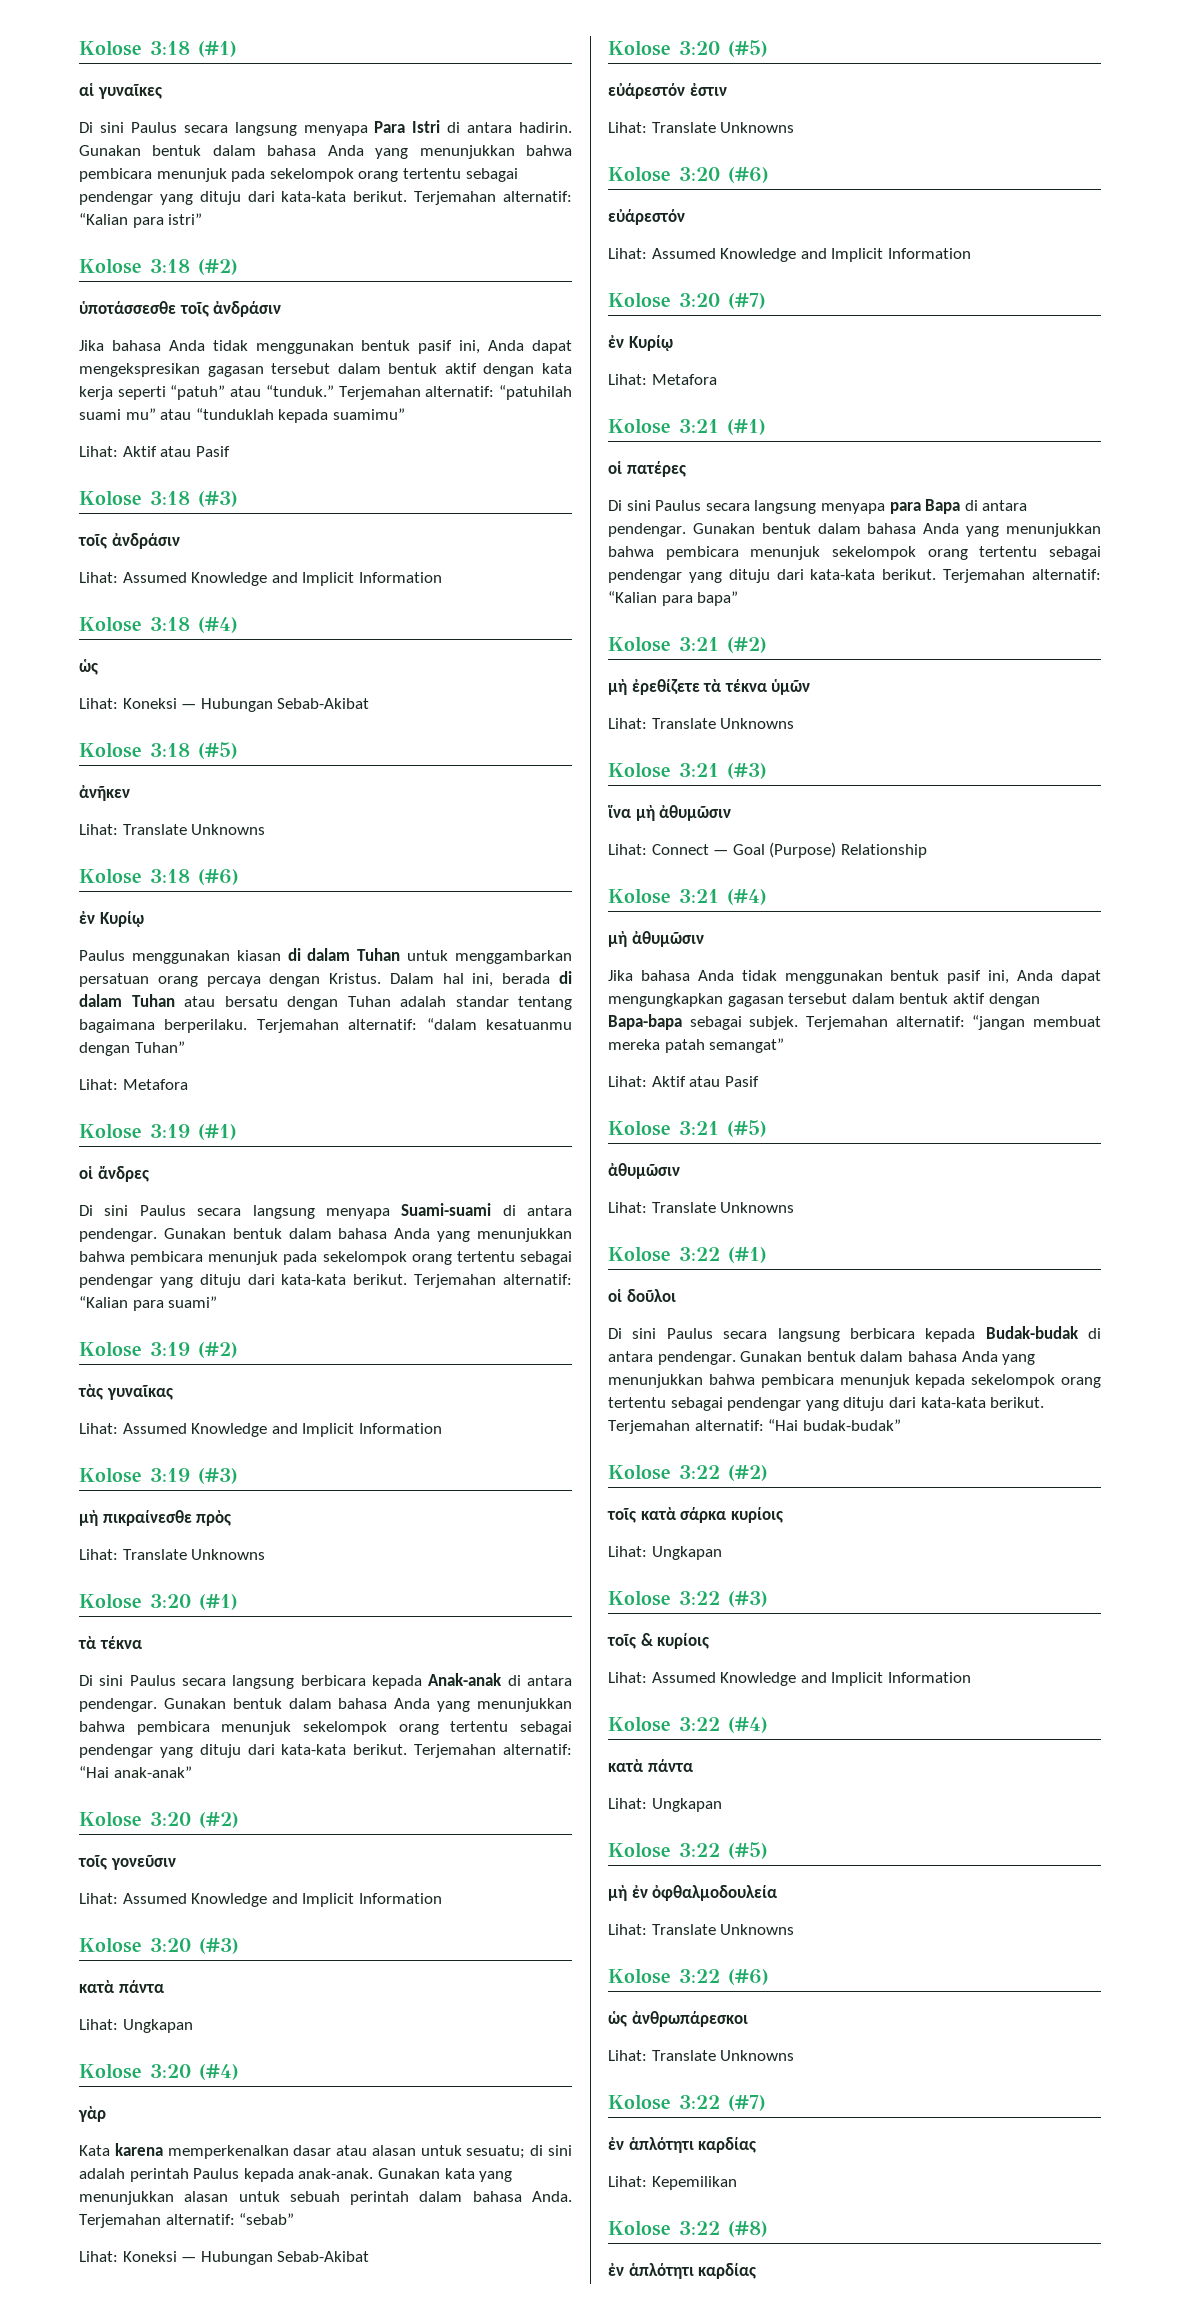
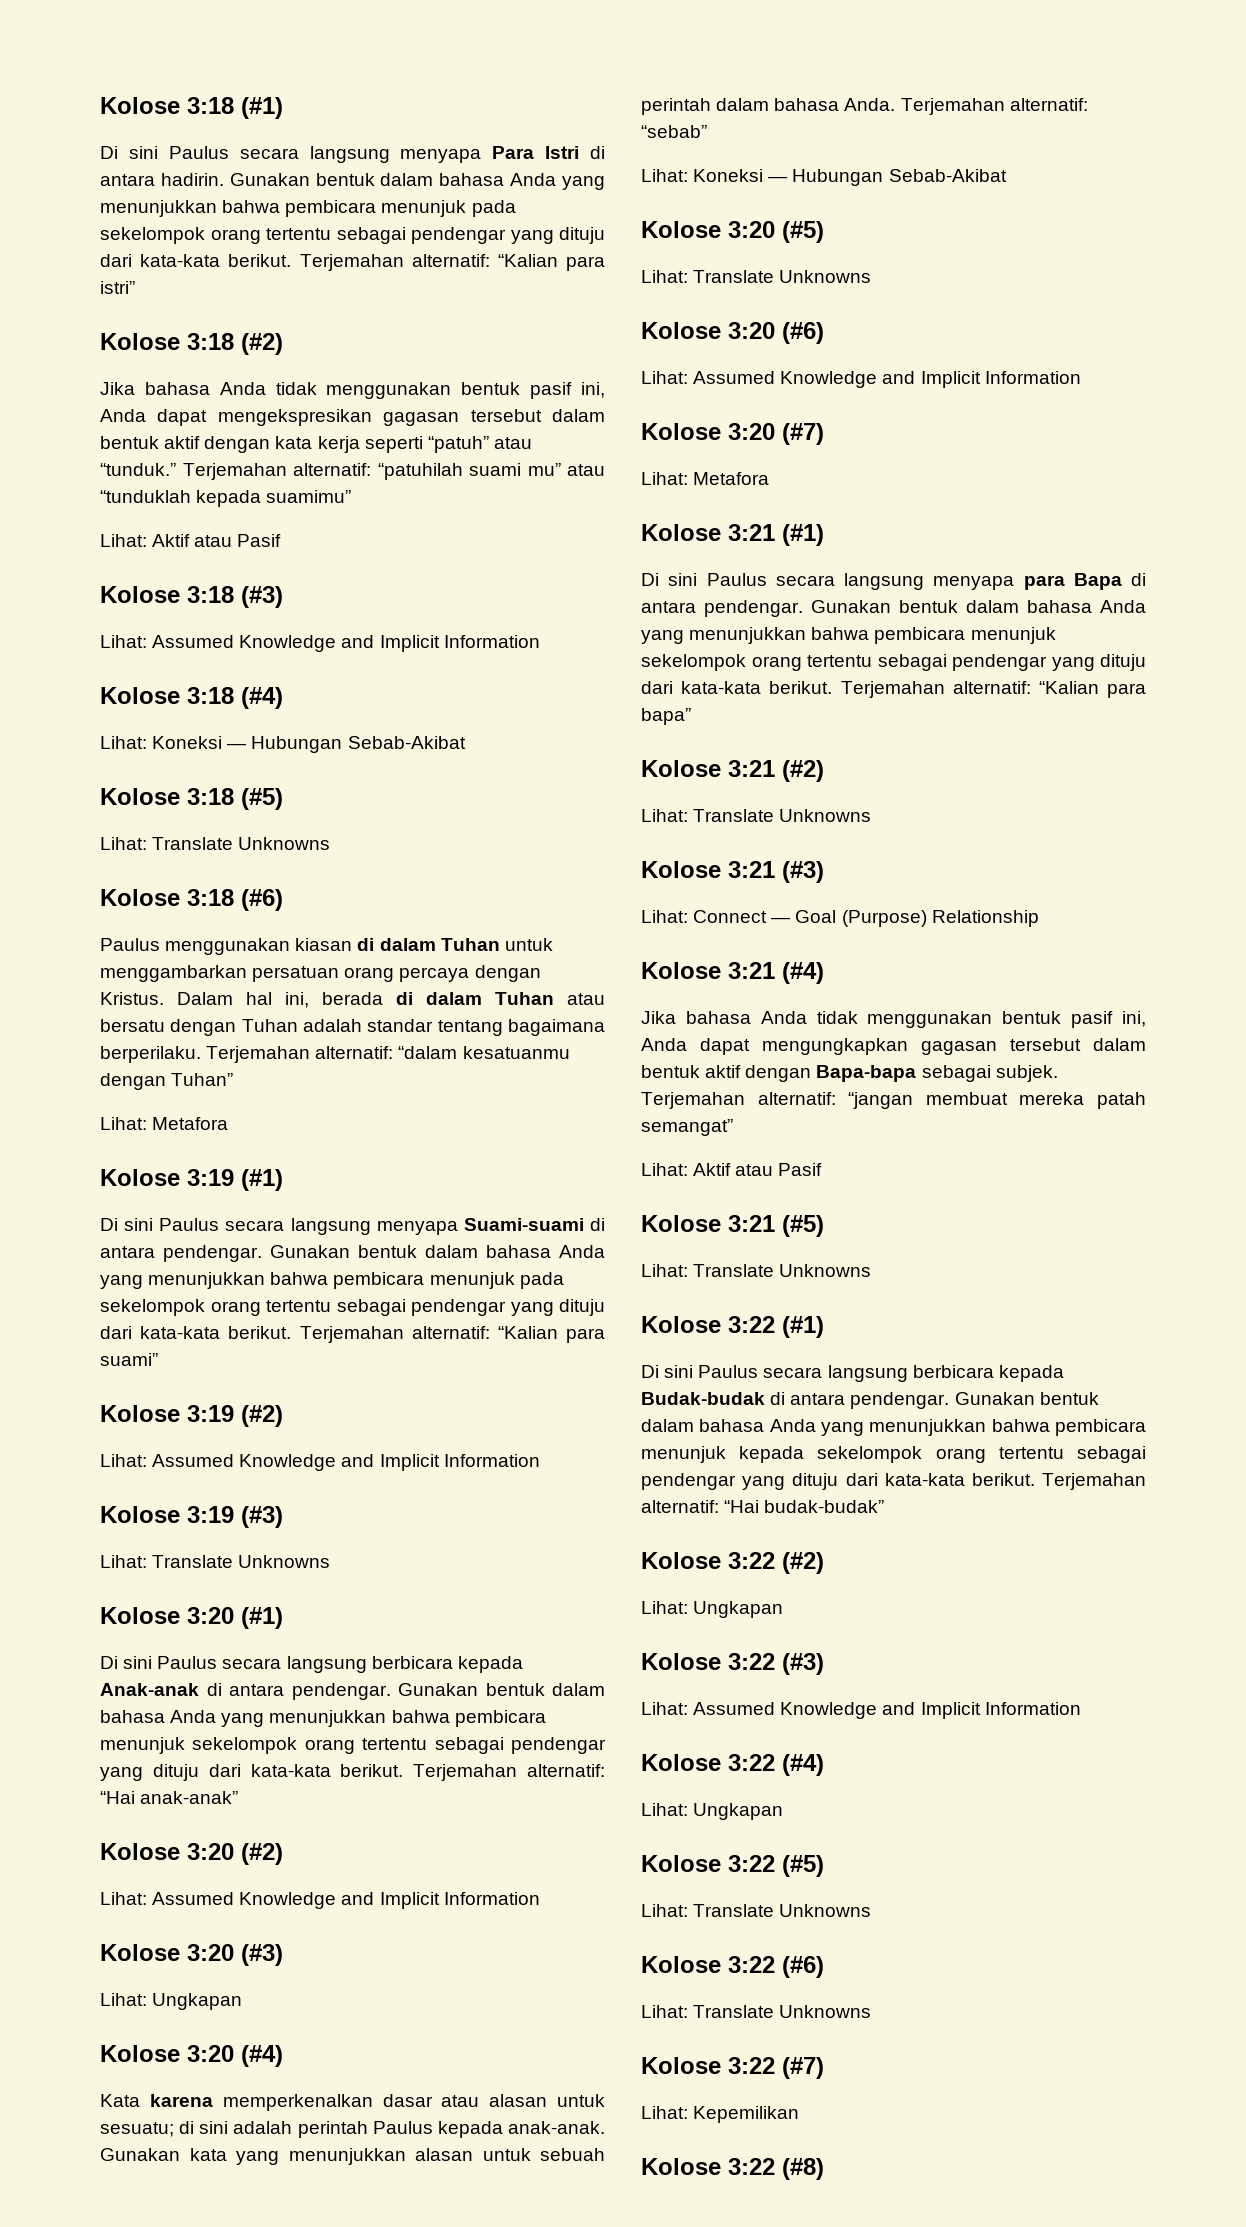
- αἱ γυναῖκες
- ὑποτάσσεσθε τοῖς ἀνδράσιν
  Kolose 3:18 (#3)
- τοῖς ἀνδράσιν
  Kolose 3:18 (#4)
- ὡς
- ἀνῆκεν
  Kolose 3:18 (#6)
- ἐν Κυρίῳ
- οἱ ἄνδρες
- τὰς γυναῖκας
- μὴ πικραίνεσθε πρὸς
  Kolose 3:20 (#1)
- τὰ τέκνα
- τοῖς γονεῦσιν
  Kolose 3:20 (#3)
- κατὰ πάντα
- γὰρ
- εὐάρεστόν ἐστιν
  Kolose 3:20 (#6)
- εὐάρεστόν
  Kolose 3:20 (#7)
- ἐν Κυρίῳ
- οἱ πατέρες
- μὴ ἐρεθίζετε τὰ τέκνα ὑμῶν
- ἵνα μὴ ἀθυμῶσιν
  Kolose 3:21 (#4)
- μὴ ἀθυμῶσιν
  Kolose 3:21 (#5)
- ἀθυμῶσιν
- οἱ δοῦλοι
- τοῖς κατὰ σάρκα κυρίοις
- τοῖς & κυρίοις
  Kolose 3:22 (#4)
- κατὰ πάντα
- μὴ ἐν ὀφθαλμοδουλεία
- ὡς ἀνθρωπάρεσκοι
  Kolose 3:22 (#7)
- ἐν ἁπλότητι καρδίας
  Kolose 3:22 (#8)
- ἐν ἁπλότητι καρδίας

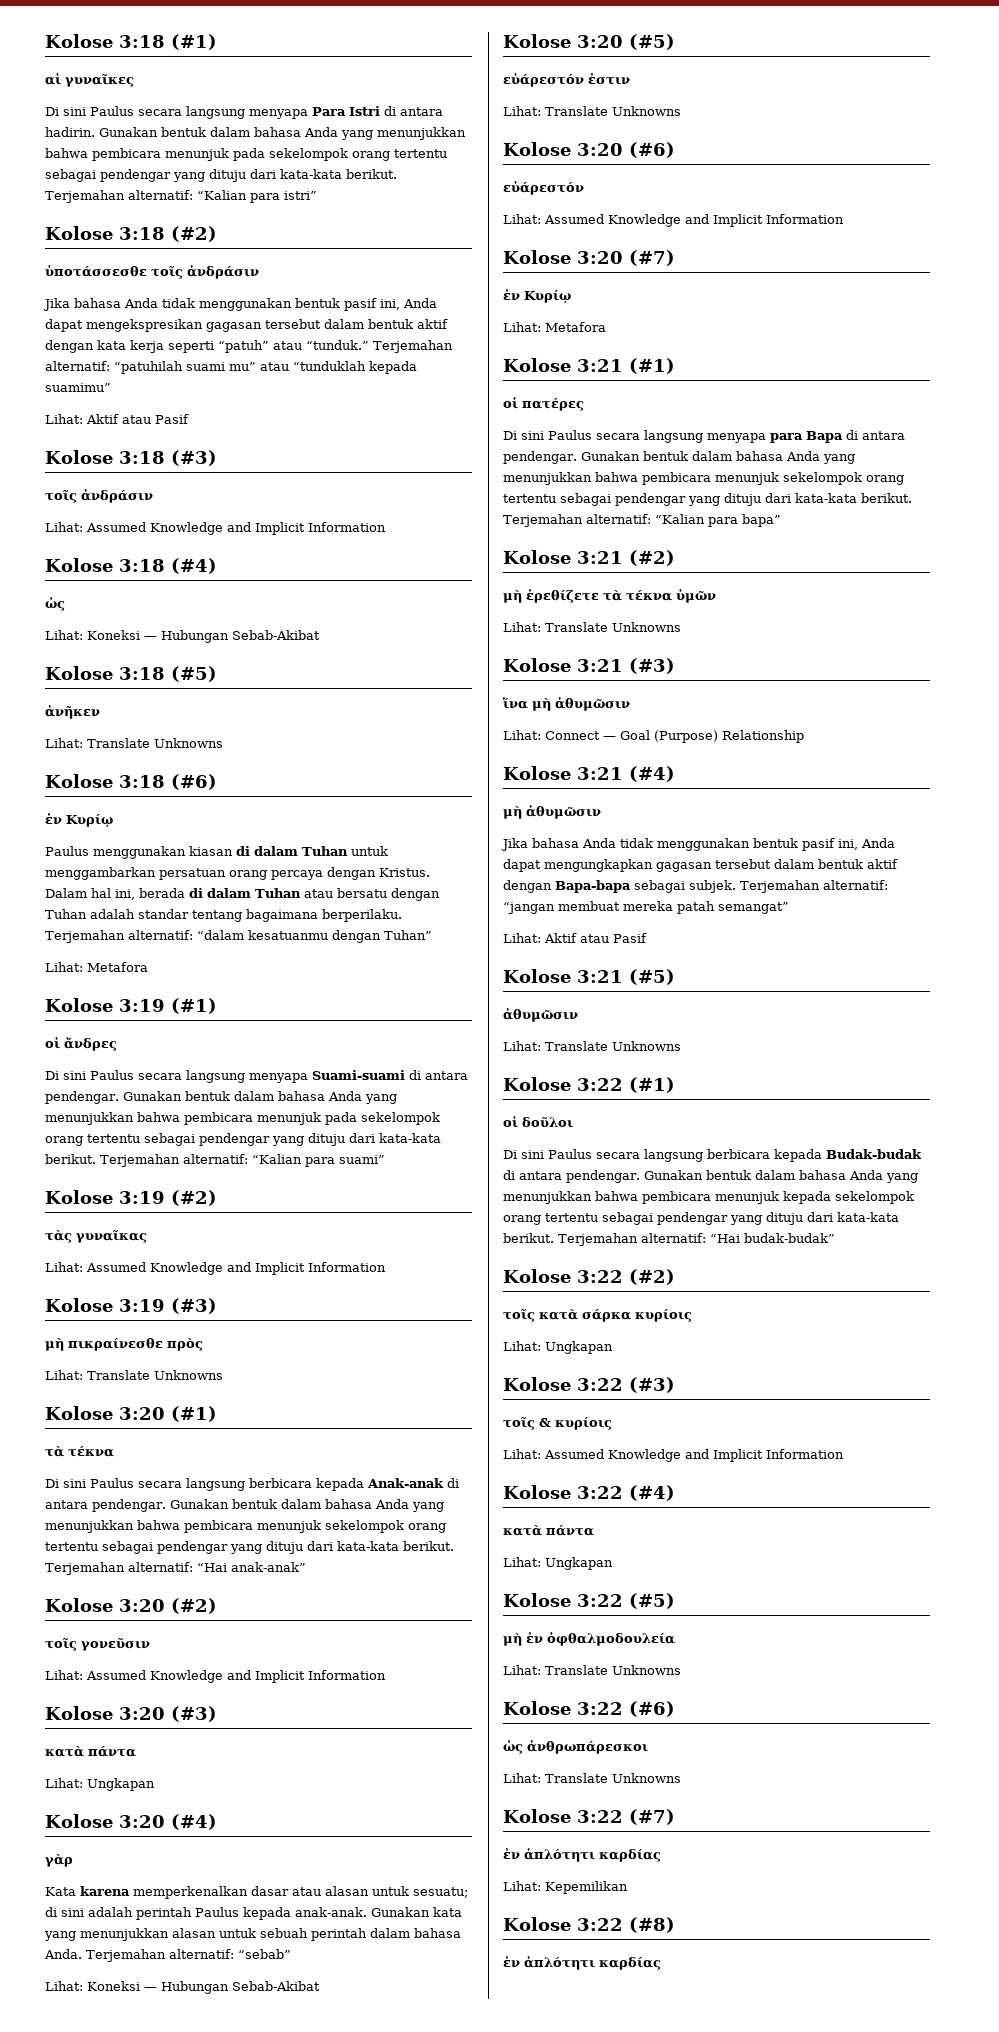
+ αἱ γυναῖκες
+ ὑποτάσσεσθε τοῖς ἀνδράσιν
  Kolose 3:18 (#3)
+ τοῖς ἀνδράσιν
  Kolose 3:18 (#4)
+ ὡς
+ ἀνῆκεν
  Kolose 3:18 (#6)
+ ἐν Κυρίῳ
+ οἱ ἄνδρες
+ τὰς γυναῖκας
+ μὴ πικραίνεσθε πρὸς
  Kolose 3:20 (#1)
+ τὰ τέκνα
+ τοῖς γονεῦσιν
  Kolose 3:20 (#3)
+ κατὰ πάντα
+ γὰρ
+ εὐάρεστόν ἐστιν
  Kolose 3:20 (#6)
+ εὐάρεστόν
  Kolose 3:20 (#7)
+ ἐν Κυρίῳ
+ οἱ πατέρες
+ μὴ ἐρεθίζετε τὰ τέκνα ὑμῶν
+ ἵνα μὴ ἀθυμῶσιν
  Kolose 3:21 (#4)
+ μὴ ἀθυμῶσιν
  Kolose 3:21 (#5)
+ ἀθυμῶσιν
+ οἱ δοῦλοι
+ τοῖς κατὰ σάρκα κυρίοις
+ τοῖς & κυρίοις
  Kolose 3:22 (#4)
+ κατὰ πάντα
+ μὴ ἐν ὀφθαλμοδουλεία
+ ὡς ἀνθρωπάρεσκοι
  Kolose 3:22 (#7)
+ ἐν ἁπλότητι καρδίας
  Kolose 3:22 (#8)
+ ἐν ἁπλότητι καρδίας

